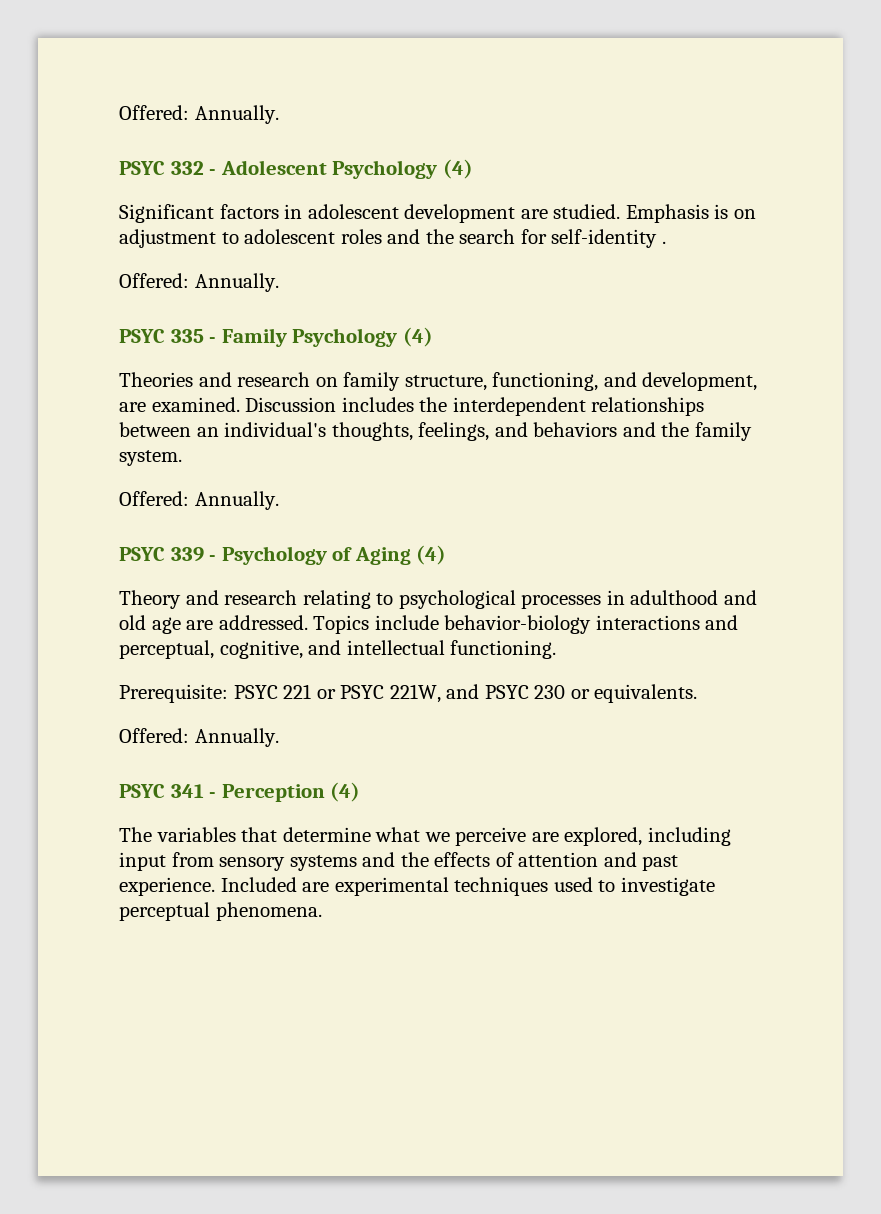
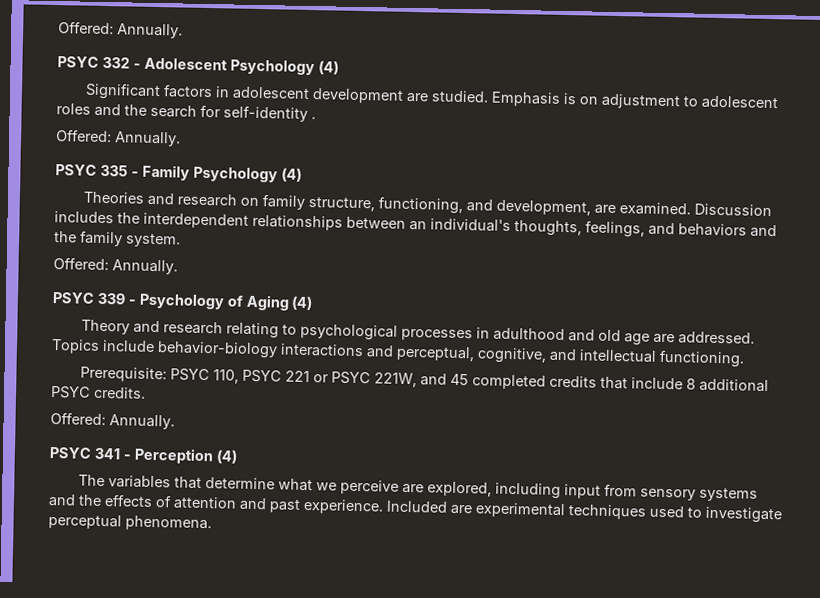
- Prerequisite: PSYC 221 or PSYC 221W, and PSYC 230 or equivalents.
+ Prerequisite: PSYC 110, PSYC 221 or PSYC 221W, and 45 completed credits that include 8 additional PSYC credits.

